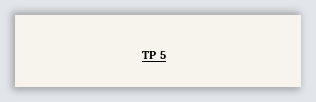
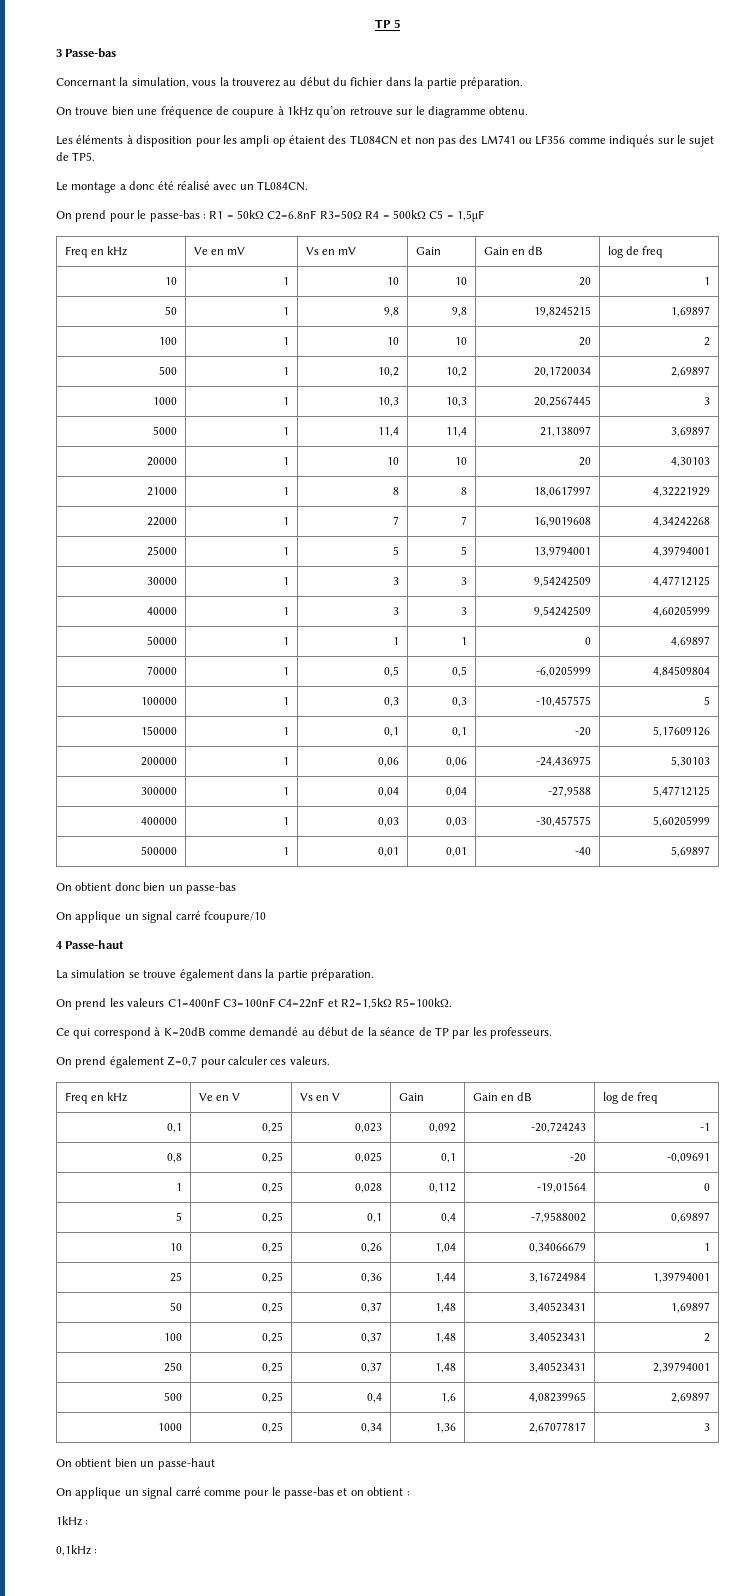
+ 3 Passe-bas
+ Concernant la simulation, vous la trouverez au début du fichier dans la partie préparation.
+ On trouve bien une fréquence de coupure à 1kHz qu’on retrouve sur le diagramme obtenu.
+ Les éléments à disposition pour les ampli op étaient des TL084CN et non pas des LM741 ou LF356 comme indiqués sur le sujet de TP5.
+ Le montage a donc été réalisé avec un TL084CN.
+ On prend pour le passe-bas : R1 = 50kΩ C2=6.8nF R3=50Ω R4 = 500kΩ C5 = 1,5µF
+ Freq en kHz | Ve en mV | Vs en mV | Gain | Gain en dB | log de freq
+ 10 | 1 | 10 | 10 | 20 | 1
+ 50 | 1 | 9,8 | 9,8 | 19,8245215 | 1,69897
+ 100 | 1 | 10 | 10 | 20 | 2
+ 500 | 1 | 10,2 | 10,2 | 20,1720034 | 2,69897
+ 1000 | 1 | 10,3 | 10,3 | 20,2567445 | 3
+ 5000 | 1 | 11,4 | 11,4 | 21,138097 | 3,69897
+ 20000 | 1 | 10 | 10 | 20 | 4,30103
+ 21000 | 1 | 8 | 8 | 18,0617997 | 4,32221929
+ 22000 | 1 | 7 | 7 | 16,9019608 | 4,34242268
+ 25000 | 1 | 5 | 5 | 13,9794001 | 4,39794001
+ 30000 | 1 | 3 | 3 | 9,54242509 | 4,47712125
+ 40000 | 1 | 3 | 3 | 9,54242509 | 4,60205999
+ 50000 | 1 | 1 | 1 | 0 | 4,69897
+ 70000 | 1 | 0,5 | 0,5 | -6,0205999 | 4,84509804
+ 100000 | 1 | 0,3 | 0,3 | -10,457575 | 5
+ 150000 | 1 | 0,1 | 0,1 | -20 | 5,17609126
+ 200000 | 1 | 0,06 | 0,06 | -24,436975 | 5,30103
+ 300000 | 1 | 0,04 | 0,04 | -27,9588 | 5,47712125
+ 400000 | 1 | 0,03 | 0,03 | -30,457575 | 5,60205999
+ 500000 | 1 | 0,01 | 0,01 | -40 | 5,69897
+ On obtient donc bien un passe-bas
+ On applique un signal carré fcoupure/10
+ 4 Passe-haut
+ La simulation se trouve également dans la partie préparation.
+ On prend les valeurs C1=400nF C3=100nF C4=22nF et R2=1,5kΩ R5=100kΩ.
+ Ce qui correspond à K=20dB comme demandé au début de la séance de TP par les professeurs.
+ On prend également Z=0,7 pour calculer ces valeurs.
+ Freq en kHz | Ve en V | Vs en V | Gain | Gain en dB | log de freq
+ 0,1 | 0,25 | 0,023 | 0,092 | -20,724243 | -1
+ 0,8 | 0,25 | 0,025 | 0,1 | -20 | -0,09691
+ 1 | 0,25 | 0,028 | 0,112 | -19,01564 | 0
+ 5 | 0,25 | 0,1 | 0,4 | -7,9588002 | 0,69897
+ 10 | 0,25 | 0,26 | 1,04 | 0,34066679 | 1
+ 25 | 0,25 | 0,36 | 1,44 | 3,16724984 | 1,39794001
+ 50 | 0,25 | 0,37 | 1,48 | 3,40523431 | 1,69897
+ 100 | 0,25 | 0,37 | 1,48 | 3,40523431 | 2
+ 250 | 0,25 | 0,37 | 1,48 | 3,40523431 | 2,39794001
+ 500 | 0,25 | 0,4 | 1,6 | 4,08239965 | 2,69897
+ 1000 | 0,25 | 0,34 | 1,36 | 2,67077817 | 3
+ On obtient bien un passe-haut
+ On applique un signal carré comme pour le passe-bas et on obtient :
+ 1kHz :
+ 0,1kHz :

